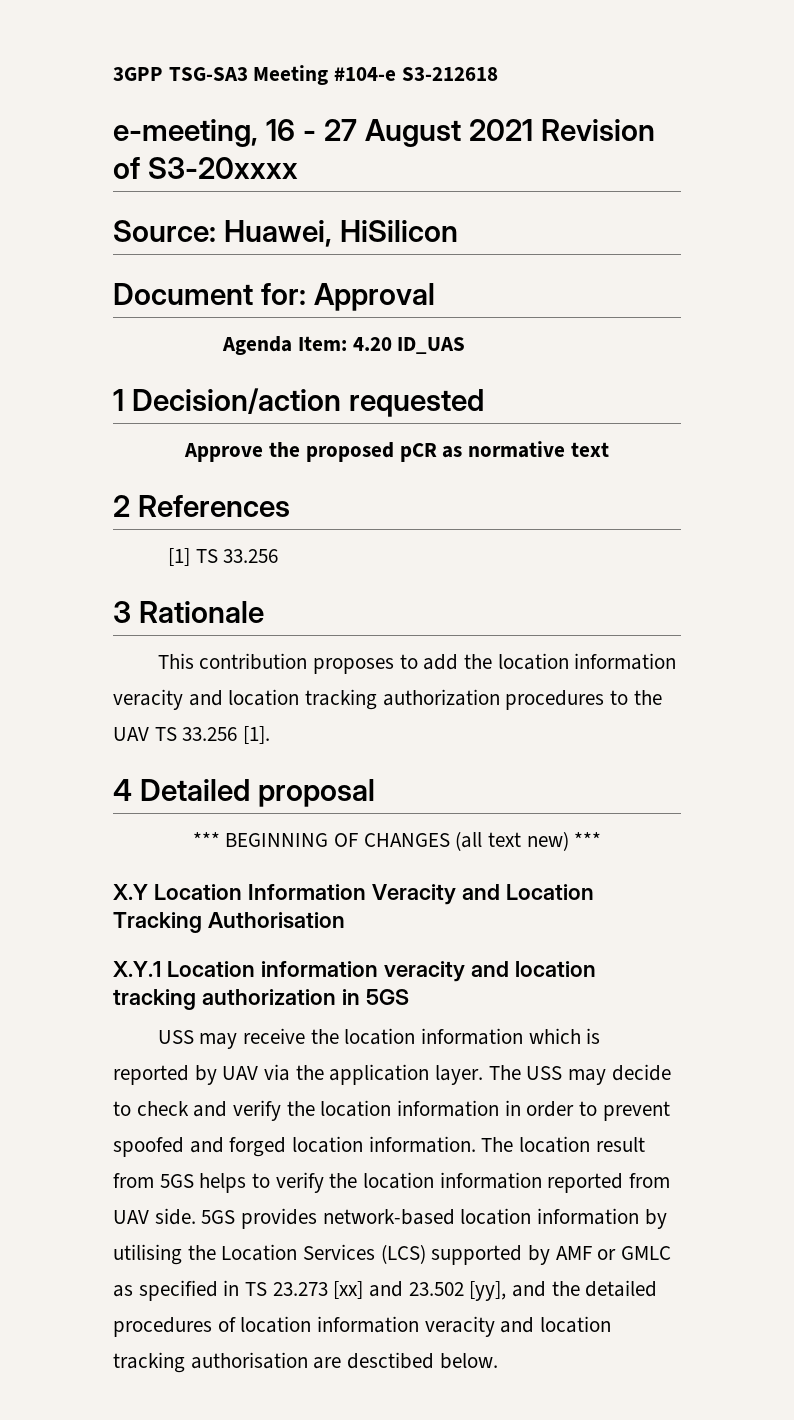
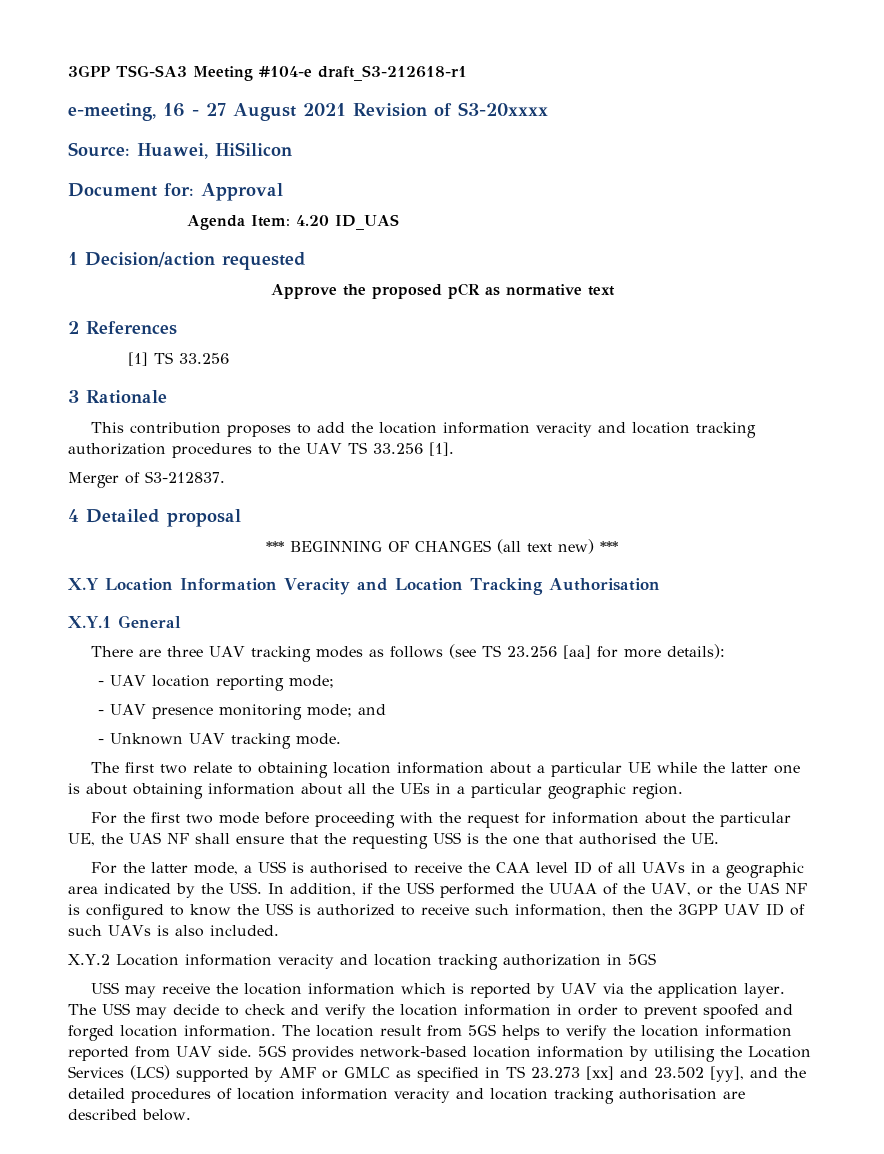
- 3GPP TSG-SA3 Meeting #104-e S3-212618
+ 3GPP TSG-SA3 Meeting #104-e draft_S3-212618-r1
+ Merger of S3-212837.
- X.Y.1 Location information veracity and location tracking authorization in 5GS
+ X.Y.1 General
+ There are three UAV tracking modes as follows (see TS 23.256 [aa] for more details):
+ - UAV location reporting mode;
+ - UAV presence monitoring mode; and
+ - Unknown UAV tracking mode.
+ The first two relate to obtaining location information about a particular UE while the latter one is about obtaining information about all the UEs in a particular geographic region.
+ For the first two mode before proceeding with the request for information about the particular UE, the UAS NF shall ensure that the requesting USS is the one that authorised the UE.
+ For the latter mode, a USS is authorised to receive the CAA level ID of all UAVs in a geographic area indicated by the USS. In addition, if the USS performed the UUAA of the UAV, or the UAS NF is configured to know the USS is authorized to receive such information, then the 3GPP UAV ID of such UAVs is also included.
+ X.Y.2 Location information veracity and location tracking authorization in 5GS
- 5GS provides network-based location information by utilising the Location Services (LCS) supported by AMF or GMLC as specified in TS 23.273 [xx] and 23.502 [yy], and the detailed procedures of location information veracity and location tracking authorisation are desctibed below.
+ 5GS provides network-based location information by utilising the Location Services (LCS) supported by AMF or GMLC as specified in TS 23.273 [xx] and 23.502 [yy], and the detailed procedures of location information veracity and location tracking authorisation are described below.

